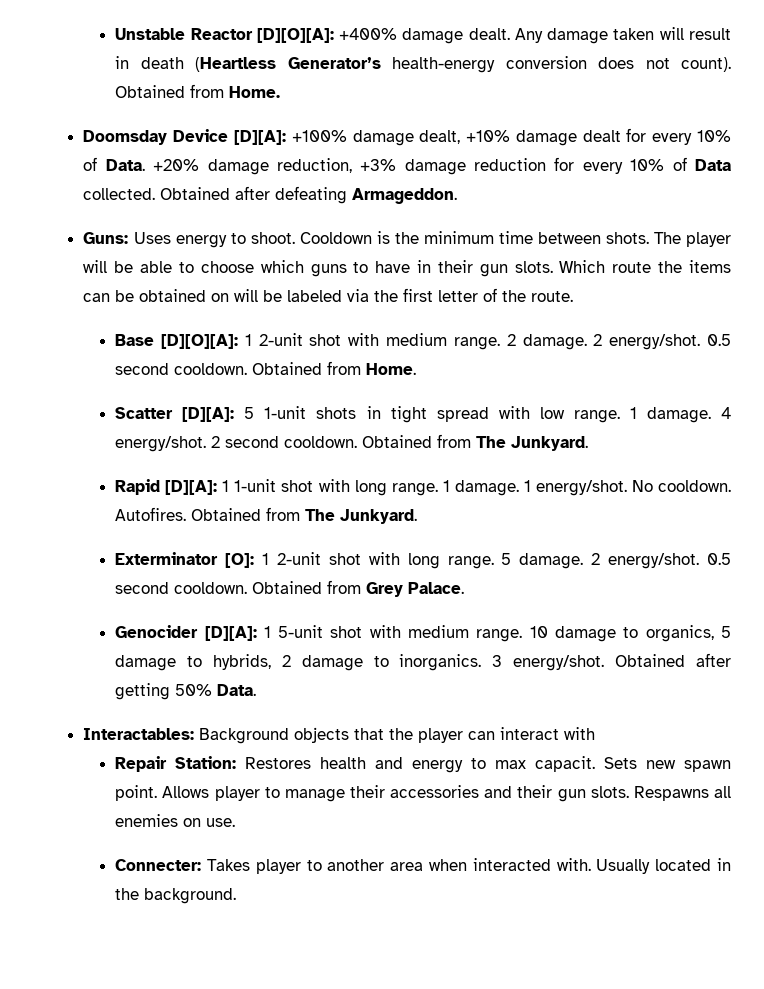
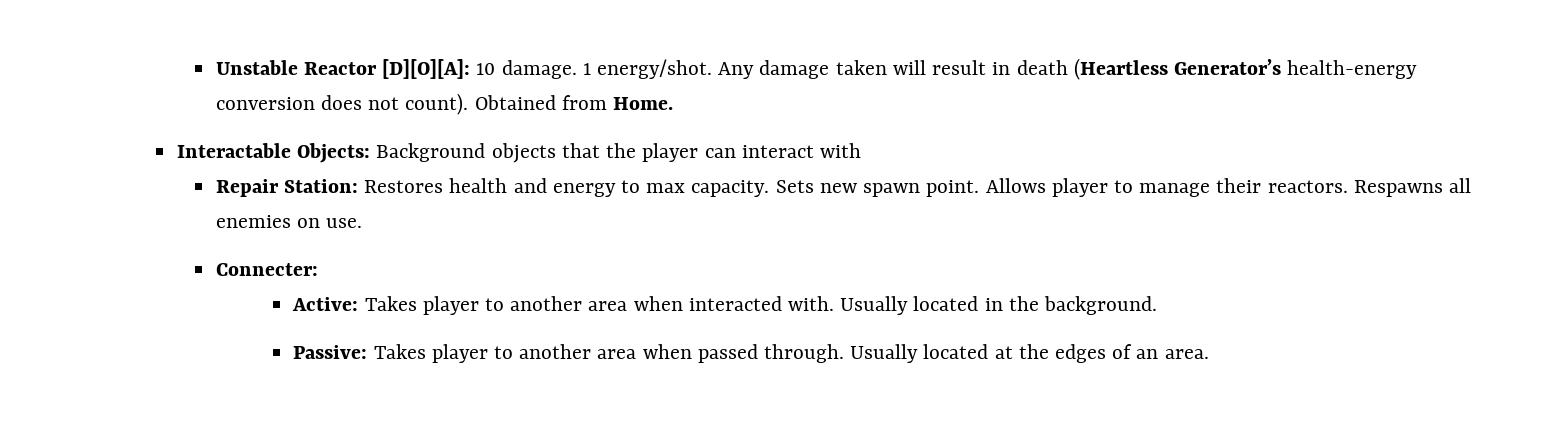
- Unstable Reactor [D][O][A]: +400% damage dealt.
+ Unstable Reactor [D][O][A]: 10 damage. 1 energy/shot.
- Doomsday Device [D][A]: +100% damage dealt, +10% damage dealt for every 10% of Data. +20% damage reduction, +3% damage reduction for every 10% of Data collected. Obtained after defeating Armageddon.
- Guns: Uses energy to shoot. Cooldown is the minimum time between shots. The player will be able to choose which guns to have in their gun slots. Which route the items can be obtained on will be labeled via the first letter of the route.
- Base [D][O][A]: 1 2-unit shot with medium range. 2 damage. 2 energy/shot. 0.5 second cooldown. Obtained from Home.
- Scatter [D][A]: 5 1-unit shots in tight spread with low range. 1 damage. 4 energy/shot. 2 second cooldown. Obtained from The Junkyard.
- Rapid [D][A]: 1 1-unit shot with long range. 1 damage. 1 energy/shot. No cooldown. Autofires. Obtained from The Junkyard.
- Exterminator [O]: 1 2-unit shot with long range. 5 damage. 2 energy/shot. 0.5 second cooldown. Obtained from Grey Palace.
- Genocider [D][A]: 1 5-unit shot with medium range. 10 damage to organics, 5 damage to hybrids, 2 damage to inorganics. 3 energy/shot. Obtained after getting 50% Data.
- Interactables: Background objects that the player can interact with
+ Interactable Objects: Background objects that the player can interact with
- Repair Station: Restores health and energy to max capacit.
+ Repair Station: Restores health and energy to max capacity.
- Allows player to manage their accessories and their gun slots.
+ Allows player to manage their reactors.
- Connecter: Takes player to another area when interacted with.
+ Connecter:
+ Active: Takes player to another area when interacted with.
+ Passive: Takes player to another area when passed through. Usually located at the edges of an area.

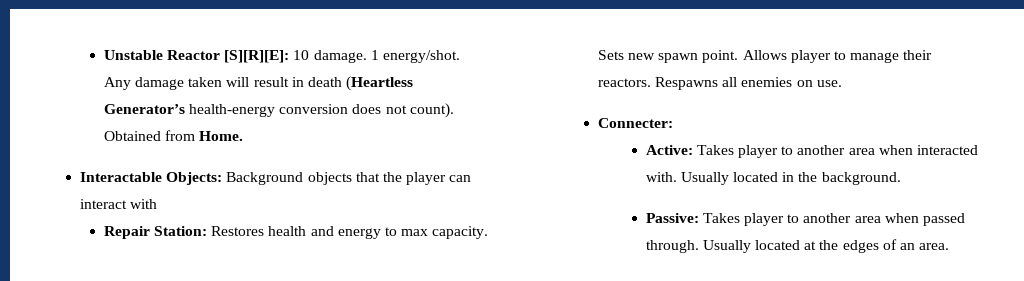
- Unstable Reactor [D][O][A]: 10 damage.
+ Unstable Reactor [S][R][E]: 10 damage.

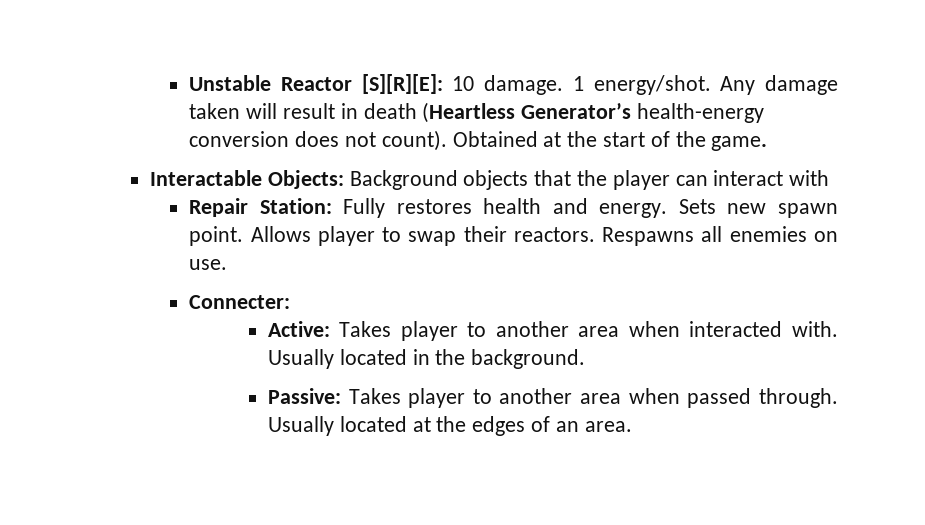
- Obtained from Home.
+ Obtained at the start of the game.
- Repair Station: Restores health and energy to max capacity.
+ Repair Station: Fully restores health and energy.
- Allows player to manage their reactors.
+ Allows player to swap their reactors.

